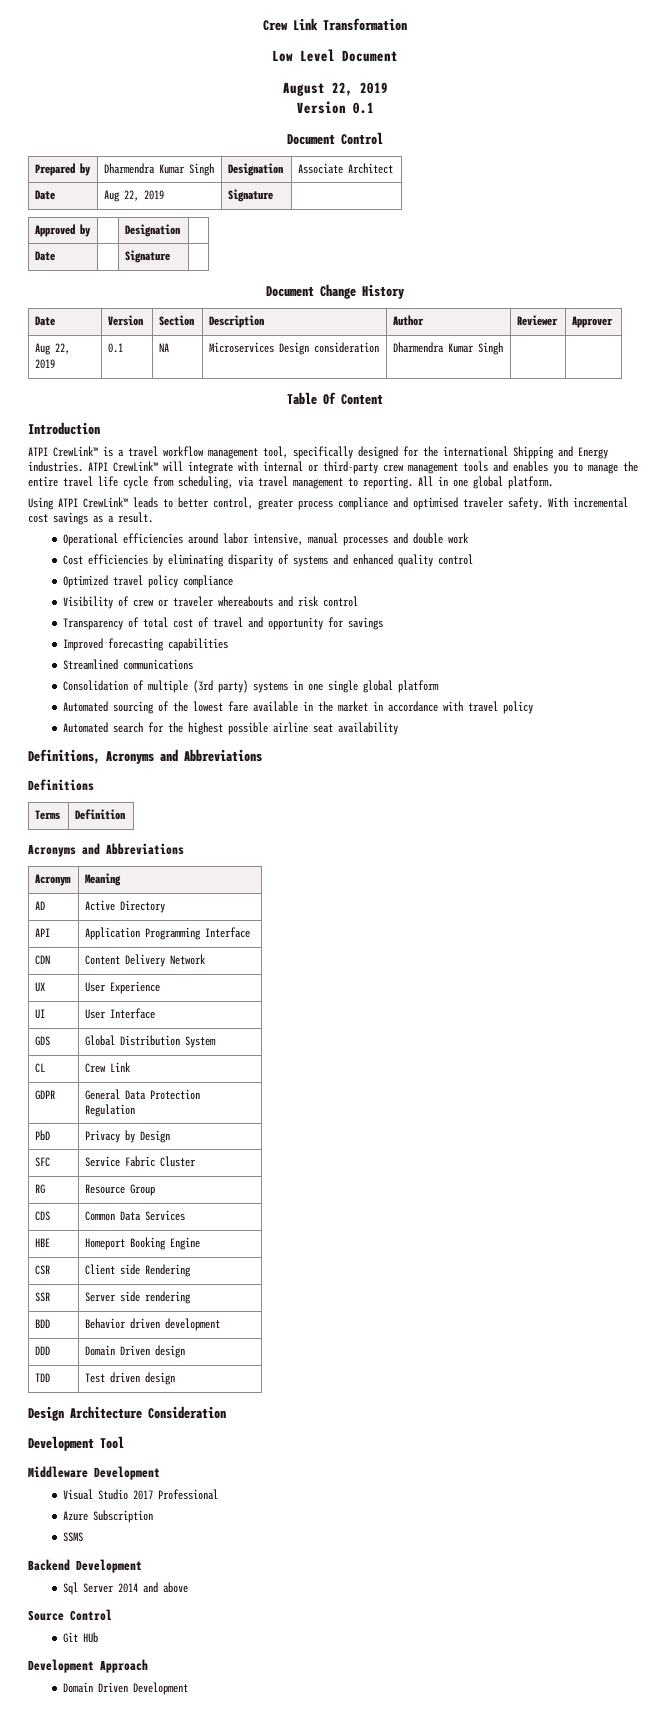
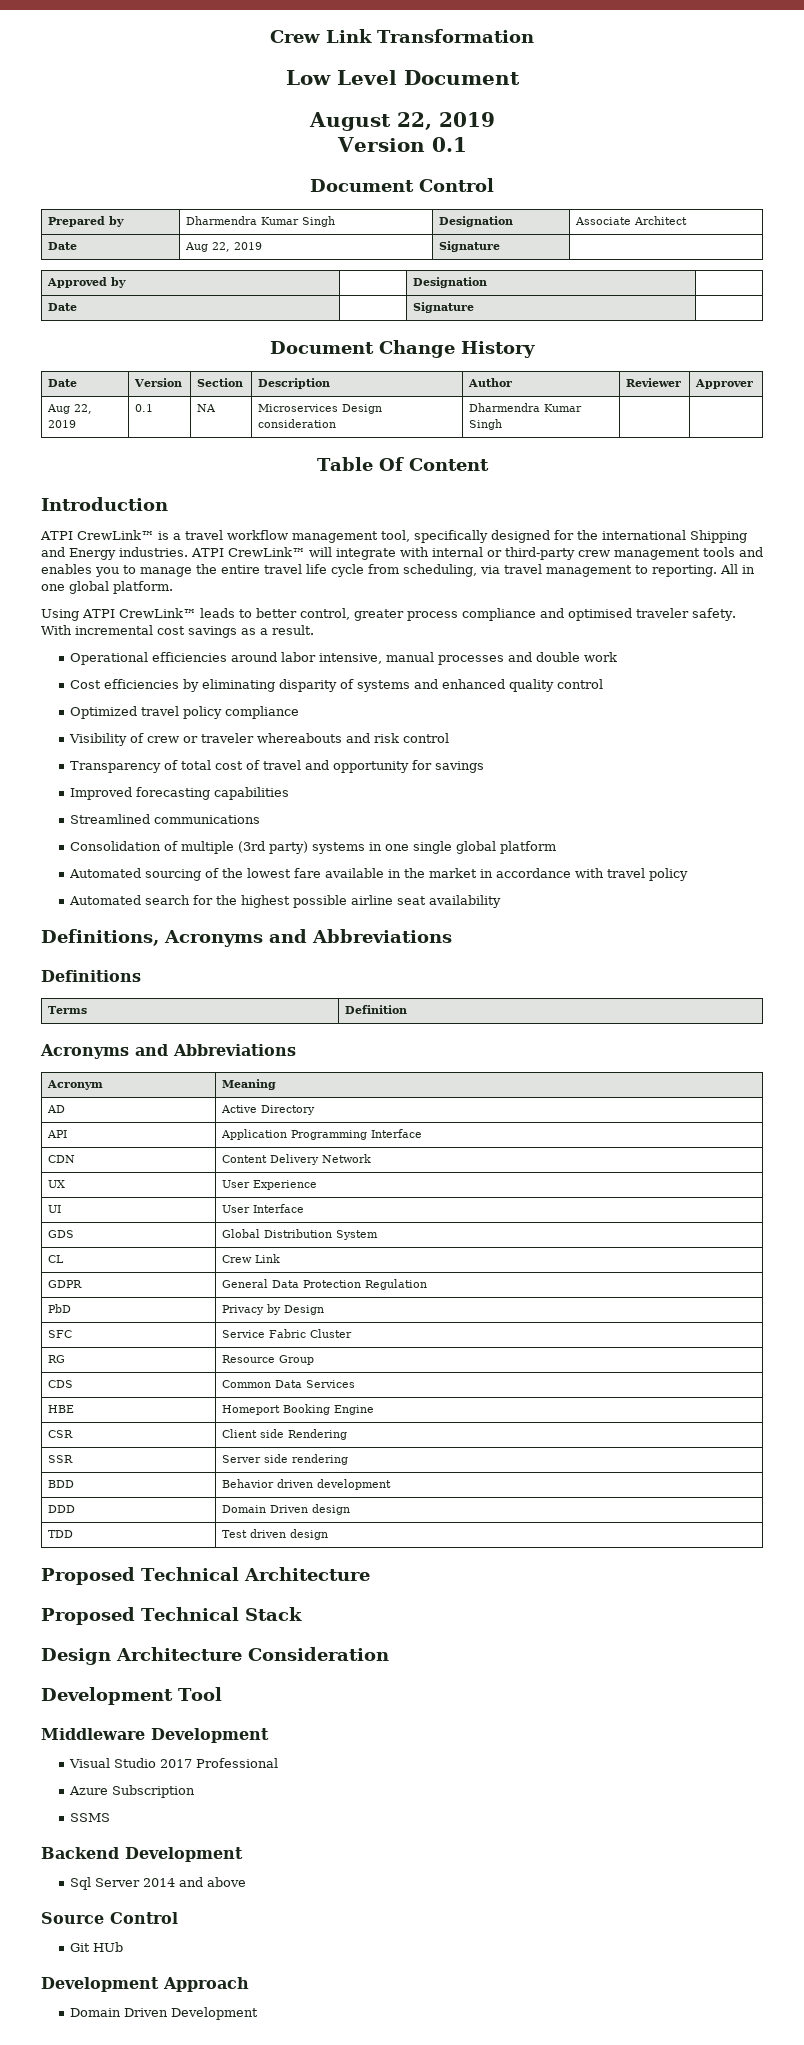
+ Proposed Technical Architecture
+ Proposed Technical Stack

